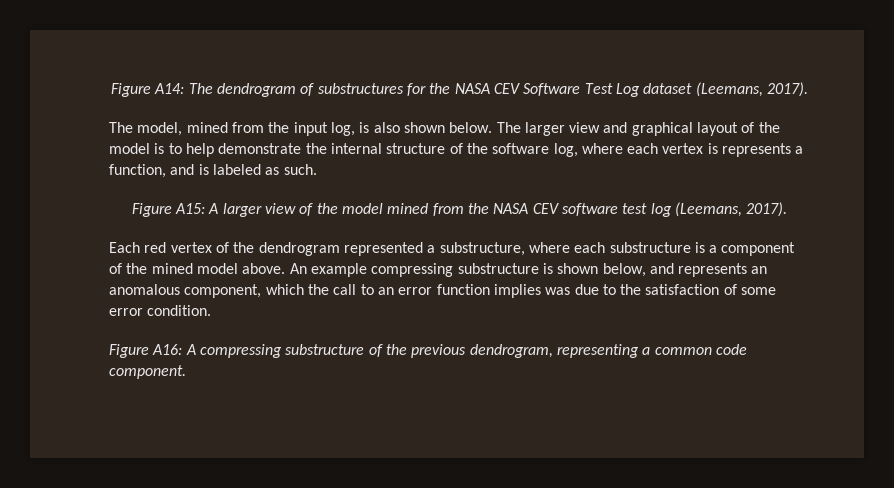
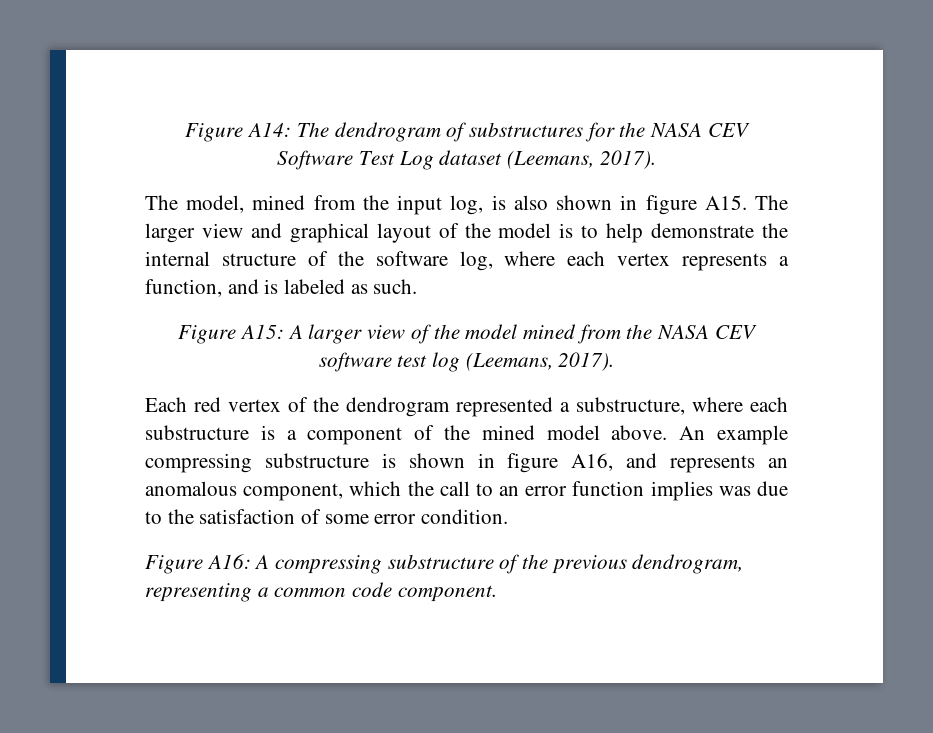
- The model, mined from the input log, is also shown below. The larger view and graphical layout of the model is to help demonstrate the internal structure of the software log, where each vertex is represents a function, and is labeled as such.
+ The model, mined from the input log, is also shown in figure A15. The larger view and graphical layout of the model is to help demonstrate the internal structure of the software log, where each vertex represents a function, and is labeled as such.
- An example compressing substructure is shown below, and represents an anomalous component, which the call to an error function implies was due to the satisfaction of some error condition.
+ An example compressing substructure is shown in figure A16, and represents an anomalous component, which the call to an error function implies was due to the satisfaction of some error condition.

